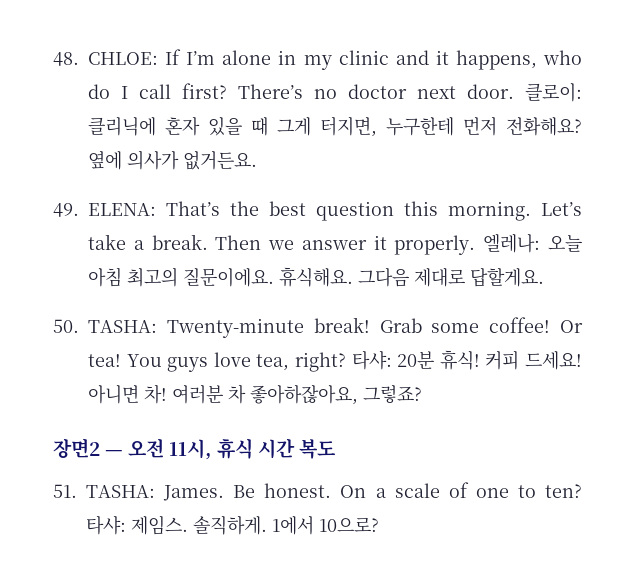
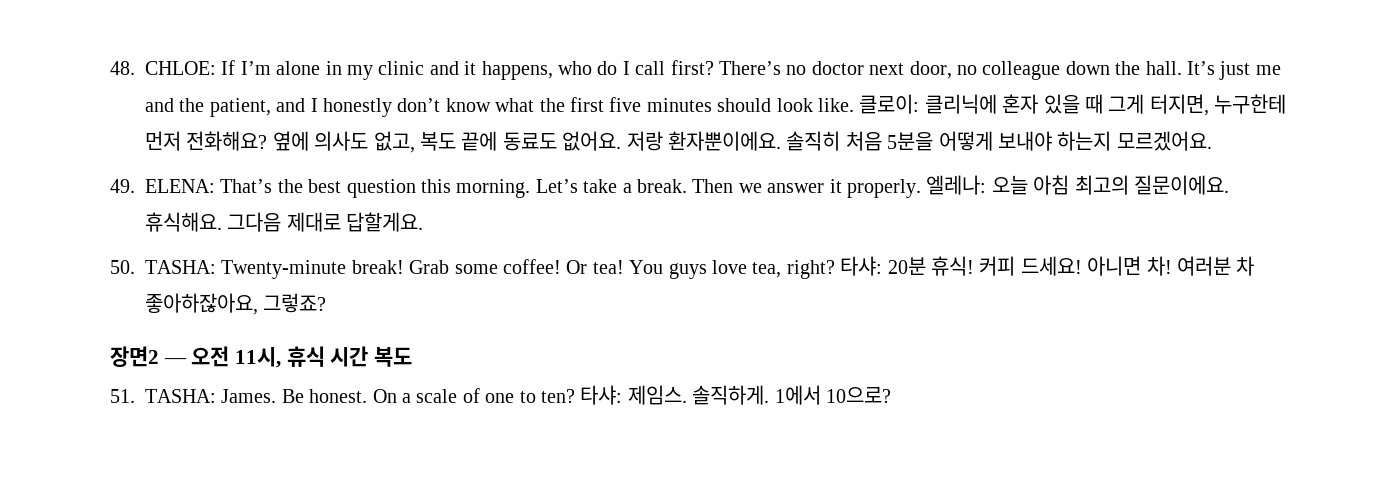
- There’s no doctor next door.
+ There’s no doctor next door, no colleague down the hall. It’s just me and the patient, and I honestly don’t know what the first five minutes should look like.
- 옆에 의사가 없거든요.
+ 옆에 의사도 없고, 복도 끝에 동료도 없어요. 저랑 환자뿐이에요. 솔직히 처음 5분을 어떻게 보내야 하는지 모르겠어요.

